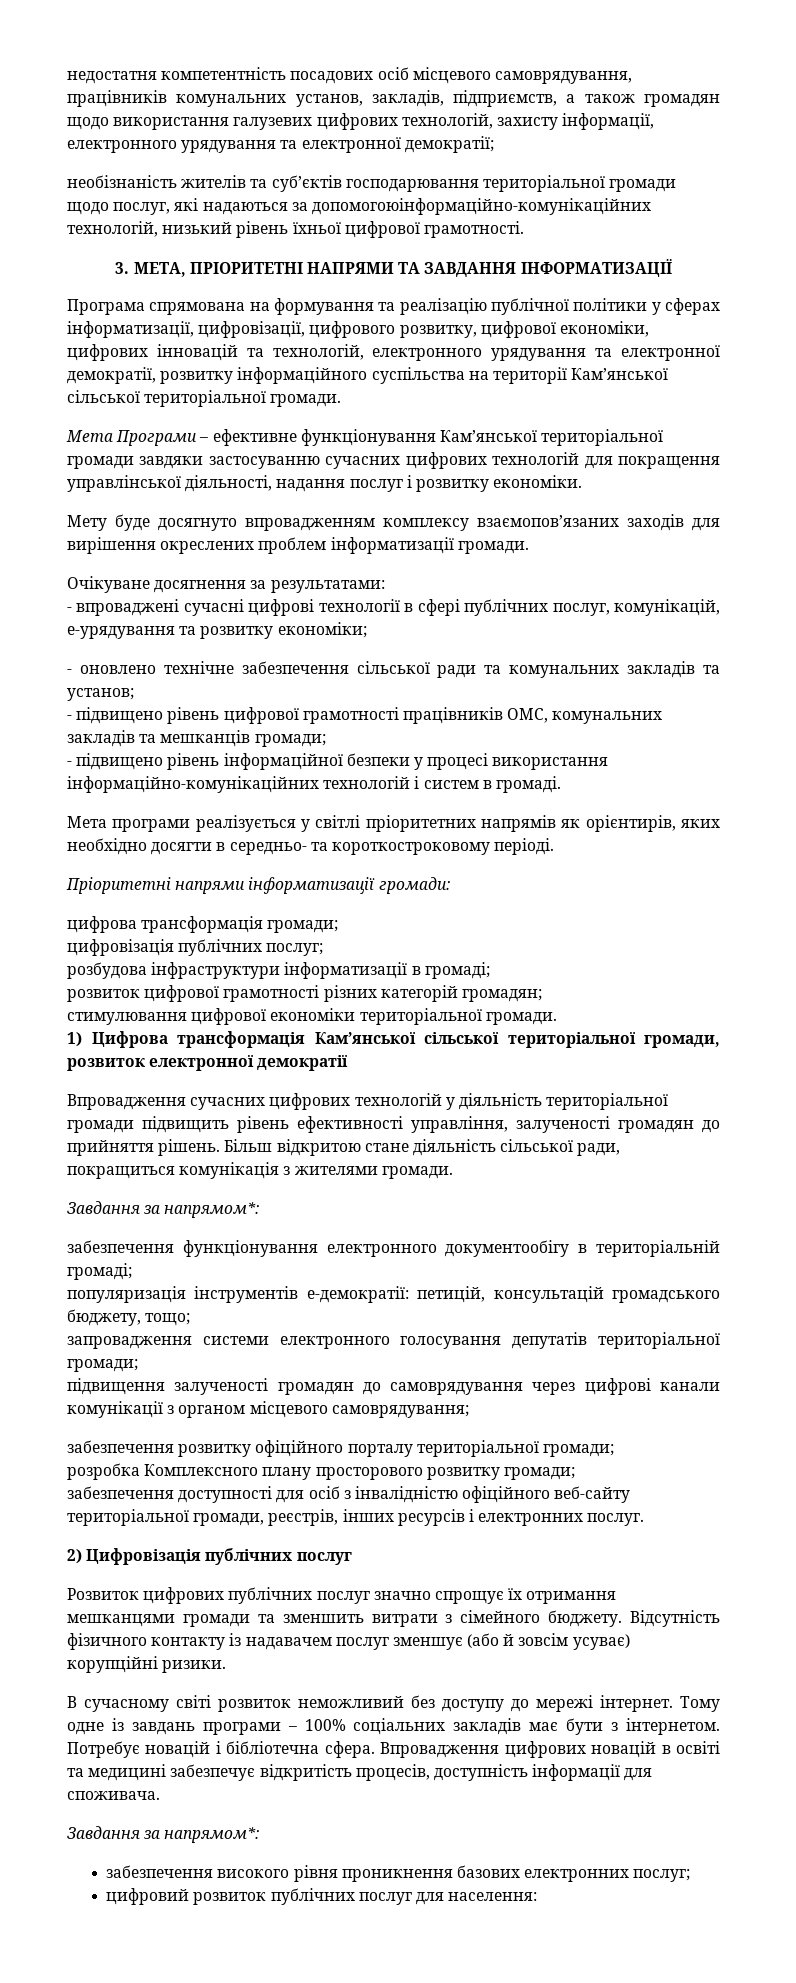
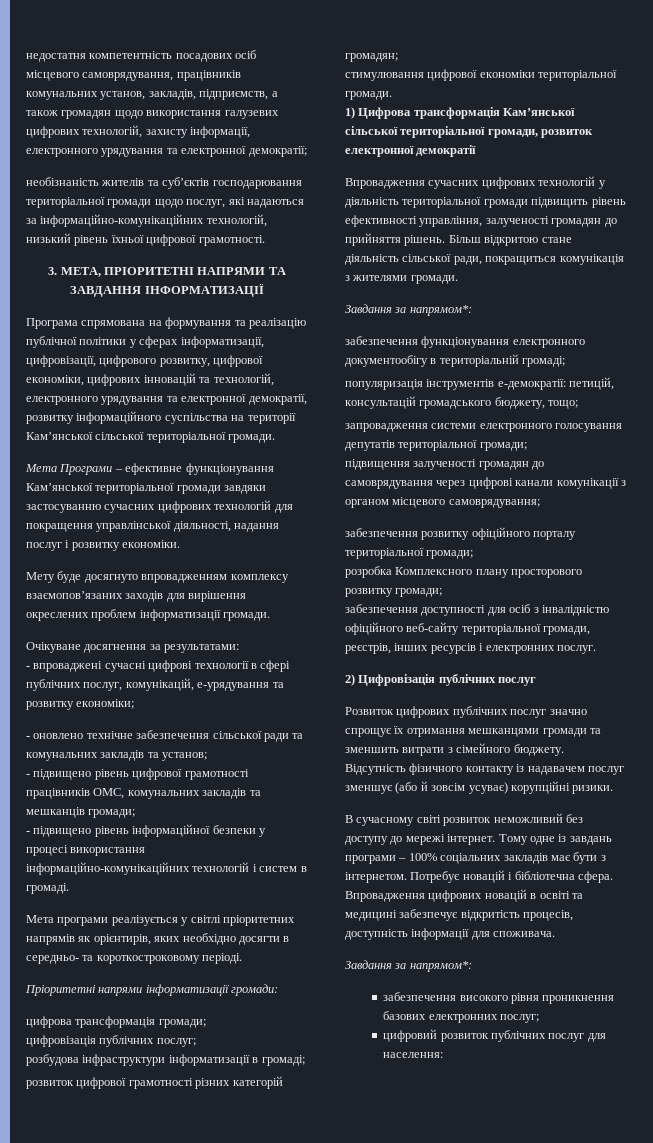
- необізнаність жителів та субʼєктів господарювання територіальної громади щодо послуг, які надаються за допомогоюінформаційно-комунікаційних технологій, низький рівень їхньої цифрової грамотності.
+ необізнаність жителів та субʼєктів господарювання територіальної громади щодо послуг, які надаються за інформаційно-комунікаційних технологій, низький рівень їхньої цифрової грамотності.

